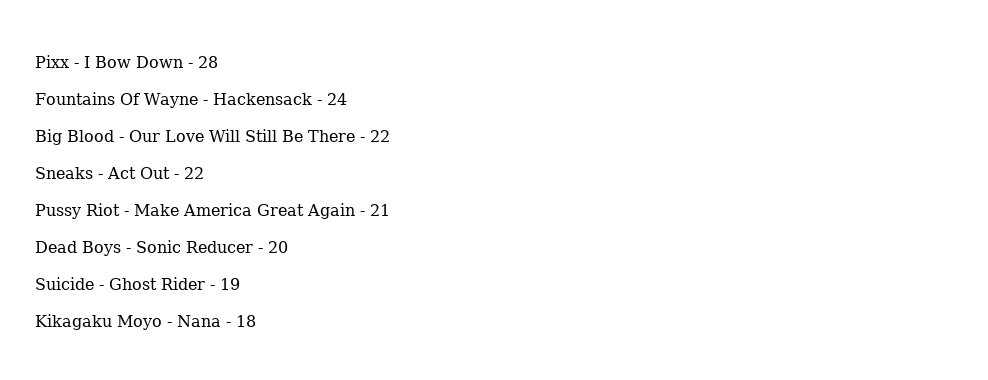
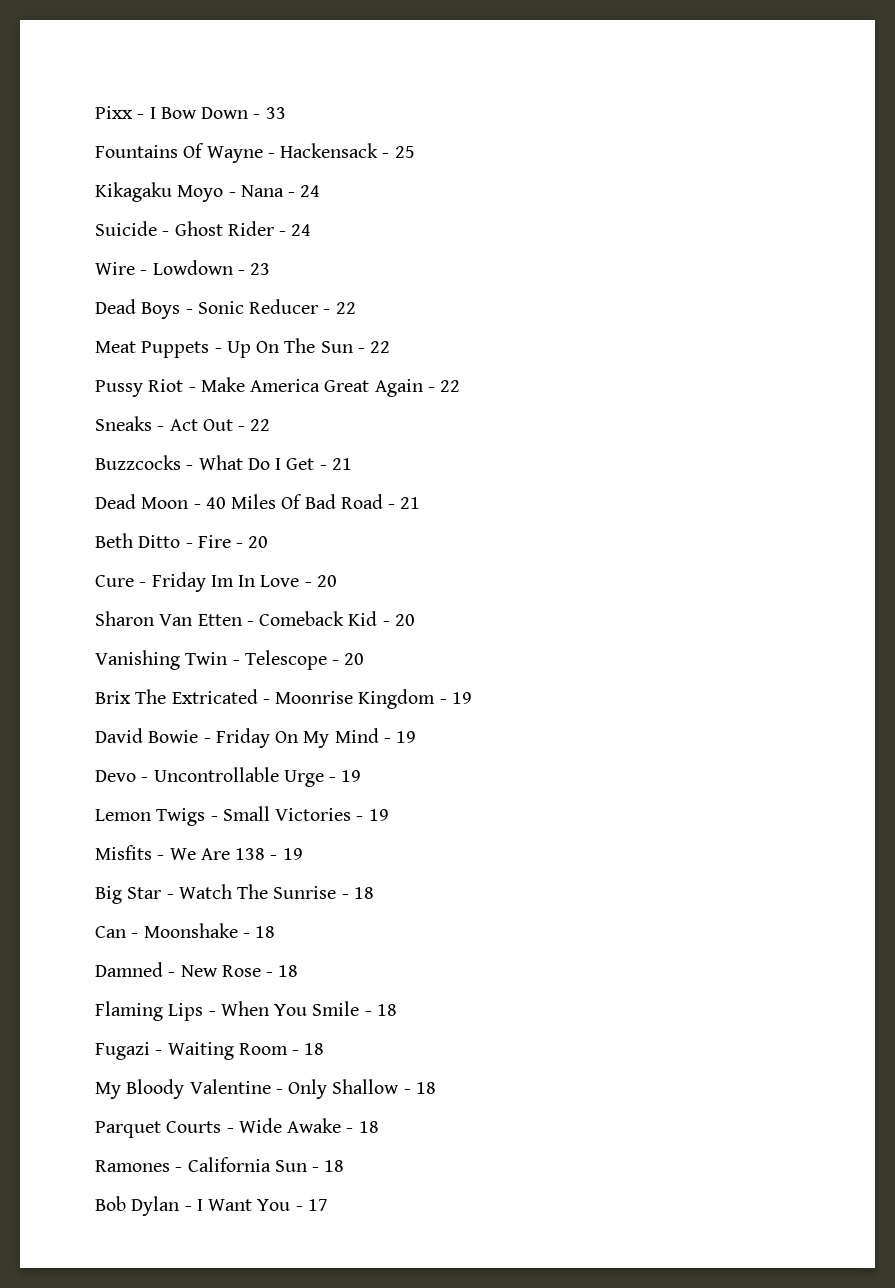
- Pixx - I Bow Down - 28
+ Pixx - I Bow Down - 33
- Fountains Of Wayne - Hackensack - 24
- Big Blood - Our Love Will Still Be There - 22
- Sneaks - Act Out - 22
+ Fountains Of Wayne - Hackensack - 25
+ Kikagaku Moyo - Nana - 24
+ Suicide - Ghost Rider - 24
+ Wire - Lowdown - 23
+ Dead Boys - Sonic Reducer - 22
+ Meat Puppets - Up On The Sun - 22
- Pussy Riot - Make America Great Again - 21
- Dead Boys - Sonic Reducer - 20
- Suicide - Ghost Rider - 19
- Kikagaku Moyo - Nana - 18
+ Pussy Riot - Make America Great Again - 22
+ Sneaks - Act Out - 22
+ Buzzcocks - What Do I Get - 21
+ Dead Moon - 40 Miles Of Bad Road - 21
+ Beth Ditto - Fire - 20
+ Cure - Friday Im In Love - 20
+ Sharon Van Etten - Comeback Kid - 20
+ Vanishing Twin - Telescope - 20
+ Brix The Extricated - Moonrise Kingdom - 19
+ David Bowie - Friday On My Mind - 19
+ Devo - Uncontrollable Urge - 19
+ Lemon Twigs - Small Victories - 19
+ Misfits - We Are 138 - 19
+ Big Star - Watch The Sunrise - 18
+ Can - Moonshake - 18
+ Damned - New Rose - 18
+ Flaming Lips - When You Smile - 18
+ Fugazi - Waiting Room - 18
+ My Bloody Valentine - Only Shallow - 18
+ Parquet Courts - Wide Awake - 18
+ Ramones - California Sun - 18
+ Bob Dylan - I Want You - 17

